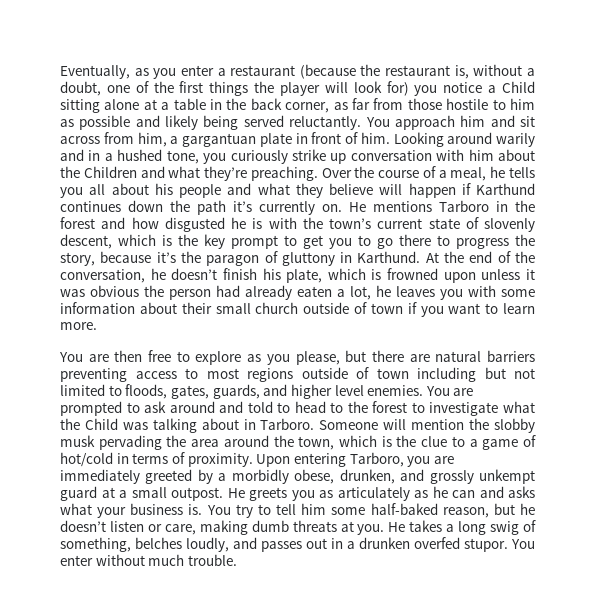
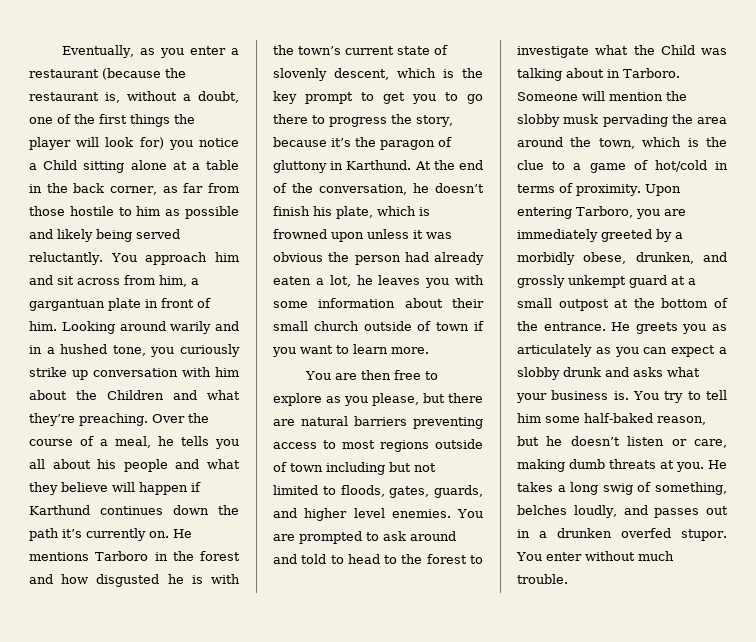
- Upon entering Tarboro, you are immediately greeted by a morbidly obese, drunken, and grossly unkempt guard at a small outpost.
+ Upon entering Tarboro, you are immediately greeted by a morbidly obese, drunken, and grossly unkempt guard at a small outpost at the bottom of the entrance.
- He greets you as articulately as he can and asks what your business is.
+ He greets you as articulately as you can expect a slobby drunk and asks what your business is.

